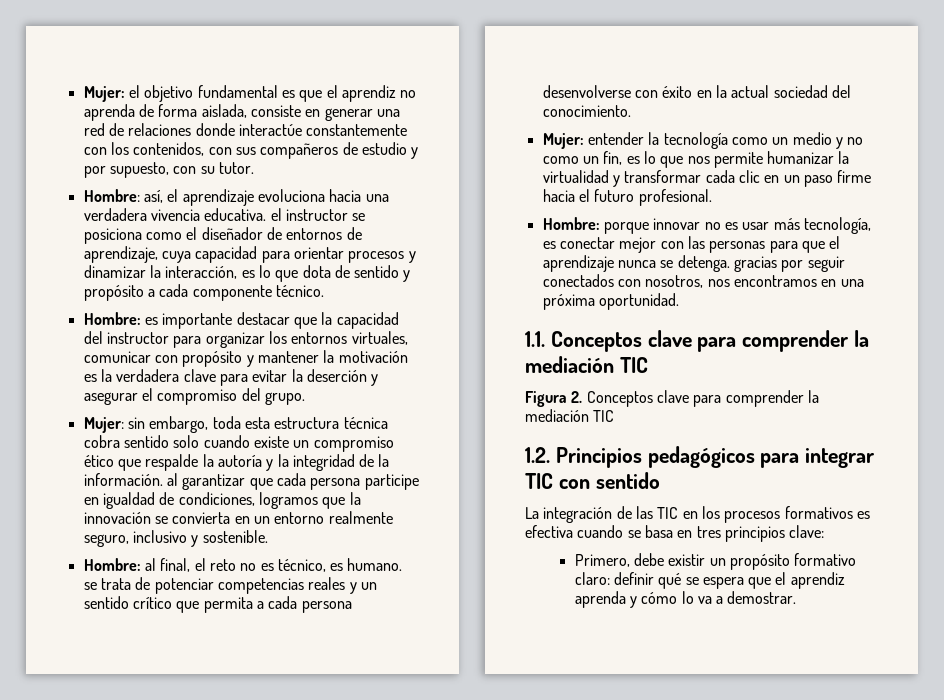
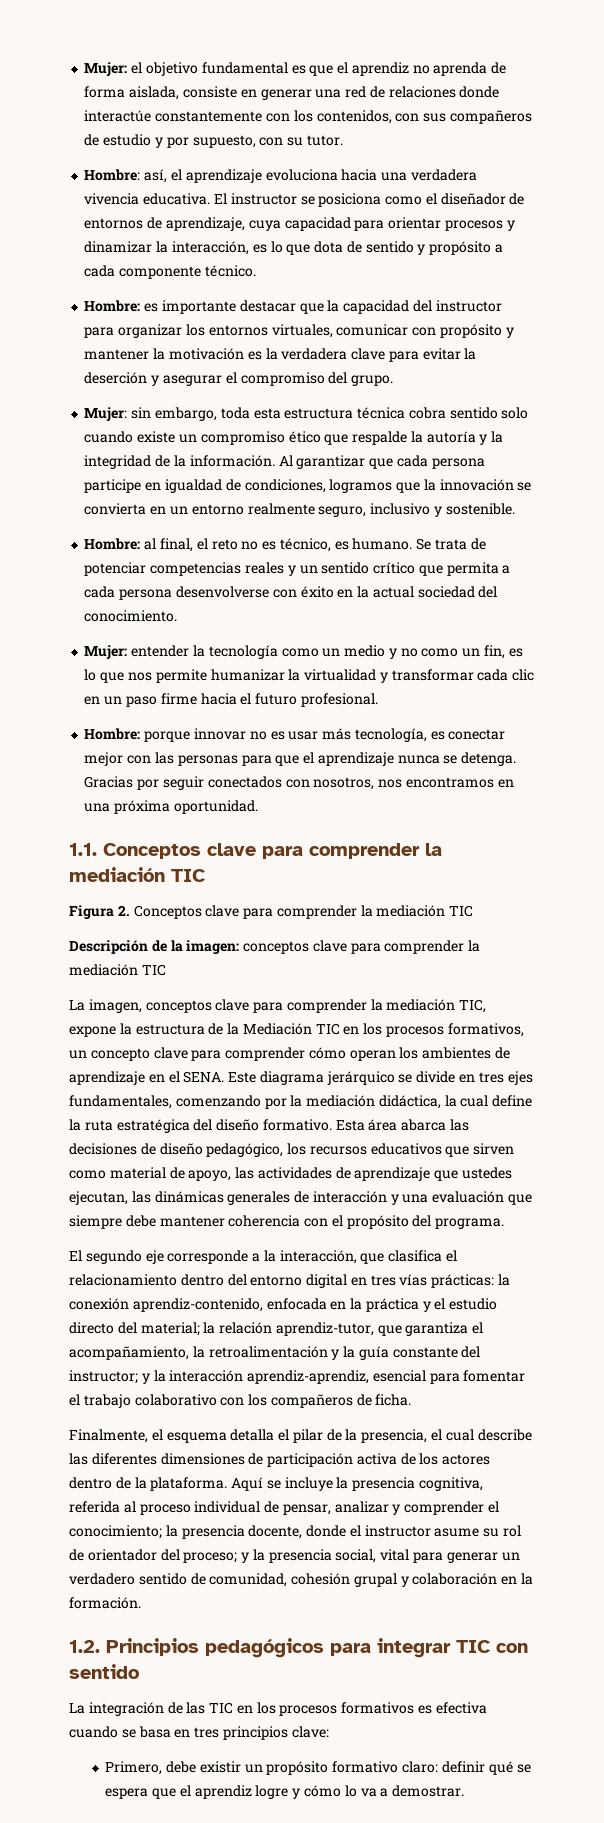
- Hombre: así, el aprendizaje evoluciona hacia una verdadera vivencia educativa. el instructor se posiciona como el diseñador de entornos de aprendizaje, cuya capacidad para orientar procesos y dinamizar la interacción, es lo que dota de sentido y propósito a cada componente técnico.
+ Hombre: así, el aprendizaje evoluciona hacia una verdadera vivencia educativa. El instructor se posiciona como el diseñador de entornos de aprendizaje, cuya capacidad para orientar procesos y dinamizar la interacción, es lo que dota de sentido y propósito a cada componente técnico.
- Mujer: sin embargo, toda esta estructura técnica cobra sentido solo cuando existe un compromiso ético que respalde la autoría y la integridad de la información. al garantizar que cada persona participe en igualdad de condiciones, logramos que la innovación se convierta en un entorno realmente seguro, inclusivo y sostenible.
+ Mujer: sin embargo, toda esta estructura técnica cobra sentido solo cuando existe un compromiso ético que respalde la autoría y la integridad de la información. Al garantizar que cada persona participe en igualdad de condiciones, logramos que la innovación se convierta en un entorno realmente seguro, inclusivo y sostenible.
- Hombre: al final, el reto no es técnico, es humano. se trata de potenciar competencias reales y un sentido crítico que permita a cada persona desenvolverse con éxito en la actual sociedad del conocimiento.
+ Hombre: al final, el reto no es técnico, es humano. Se trata de potenciar competencias reales y un sentido crítico que permita a cada persona desenvolverse con éxito en la actual sociedad del conocimiento.
- Hombre: porque innovar no es usar más tecnología, es conectar mejor con las personas para que el aprendizaje nunca se detenga. gracias por seguir conectados con nosotros, nos encontramos en una próxima oportunidad.
+ Hombre: porque innovar no es usar más tecnología, es conectar mejor con las personas para que el aprendizaje nunca se detenga. Gracias por seguir conectados con nosotros, nos encontramos en una próxima oportunidad.
+ Descripción de la imagen: conceptos clave para comprender la mediación TIC
+ La imagen, conceptos clave para comprender la mediación TIC, expone la estructura de la Mediación TIC en los procesos formativos, un concepto clave para comprender cómo operan los ambientes de aprendizaje en el SENA. Este diagrama jerárquico se divide en tres ejes fundamentales, comenzando por la mediación didáctica, la cual define la ruta estratégica del diseño formativo. Esta área abarca las decisiones de diseño pedagógico, los recursos educativos que sirven como material de apoyo, las actividades de aprendizaje que ustedes ejecutan, las dinámicas generales de interacción y una evaluación que siempre debe mantener coherencia con el propósito del programa.
+ El segundo eje corresponde a la interacción, que clasifica el relacionamiento dentro del entorno digital en tres vías prácticas: la conexión aprendiz-contenido, enfocada en la práctica y el estudio directo del material; la relación aprendiz-tutor, que garantiza el acompañamiento, la retroalimentación y la guía constante del instructor; y la interacción aprendiz-aprendiz, esencial para fomentar el trabajo colaborativo con los compañeros de ficha.
+ Finalmente, el esquema detalla el pilar de la presencia, el cual describe las diferentes dimensiones de participación activa de los actores dentro de la plataforma. Aquí se incluye la presencia cognitiva, referida al proceso individual de pensar, analizar y comprender el conocimiento; la presencia docente, donde el instructor asume su rol de orientador del proceso; y la presencia social, vital para generar un verdadero sentido de comunidad, cohesión grupal y colaboración en la formación.
- Primero, debe existir un propósito formativo claro: definir qué se espera que el aprendiz aprenda y cómo lo va a demostrar.
+ Primero, debe existir un propósito formativo claro: definir qué se espera que el aprendiz logre y cómo lo va a demostrar.

